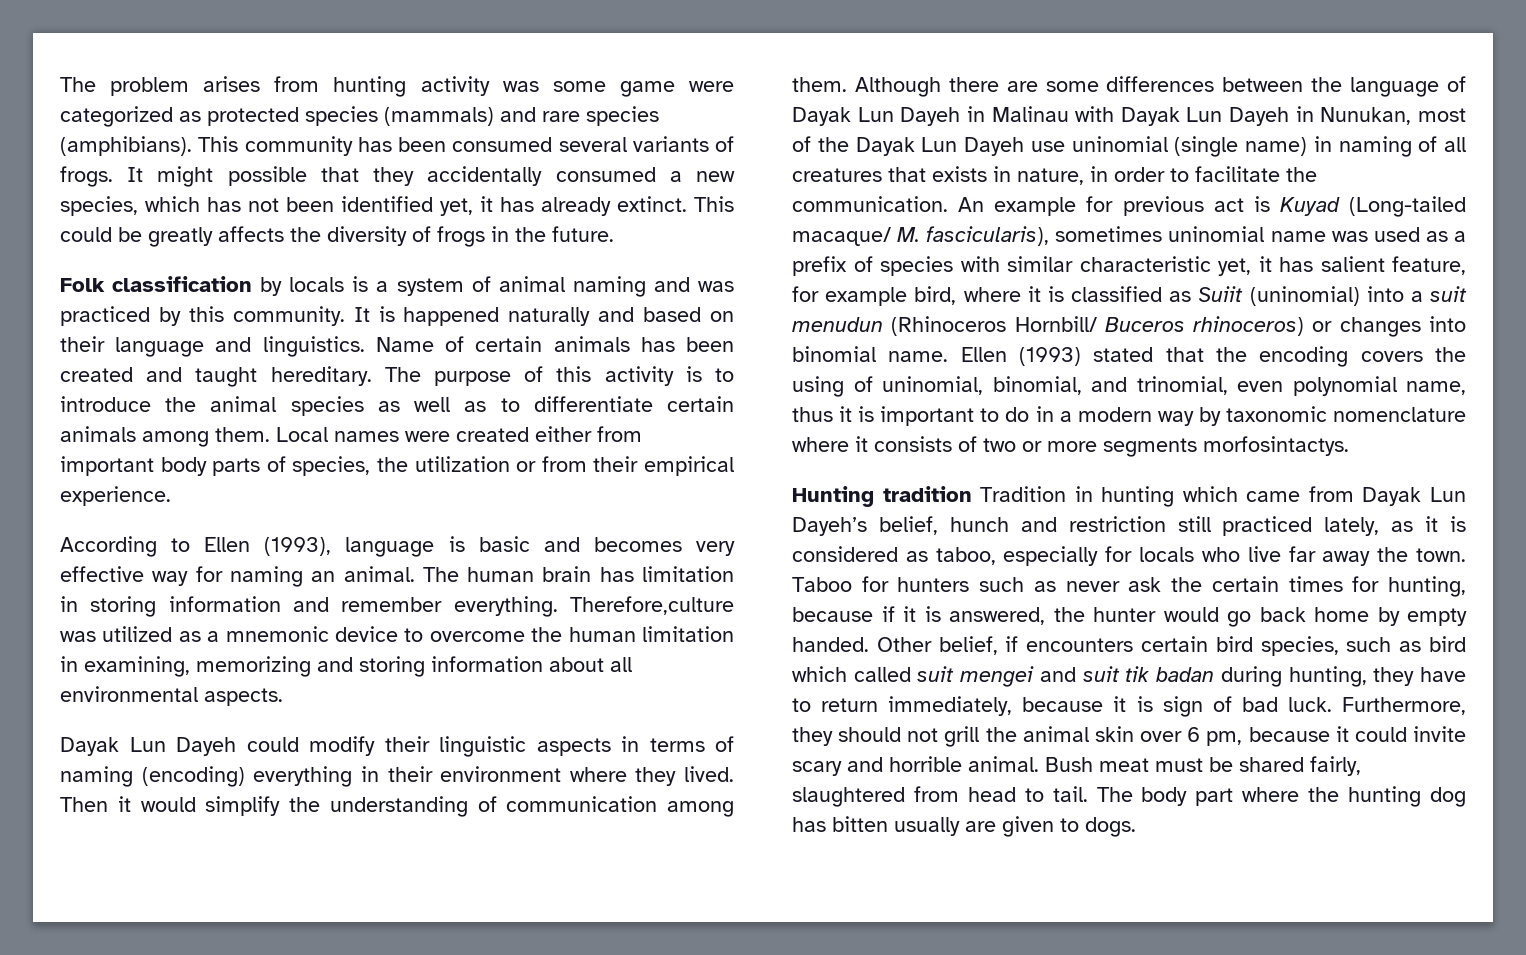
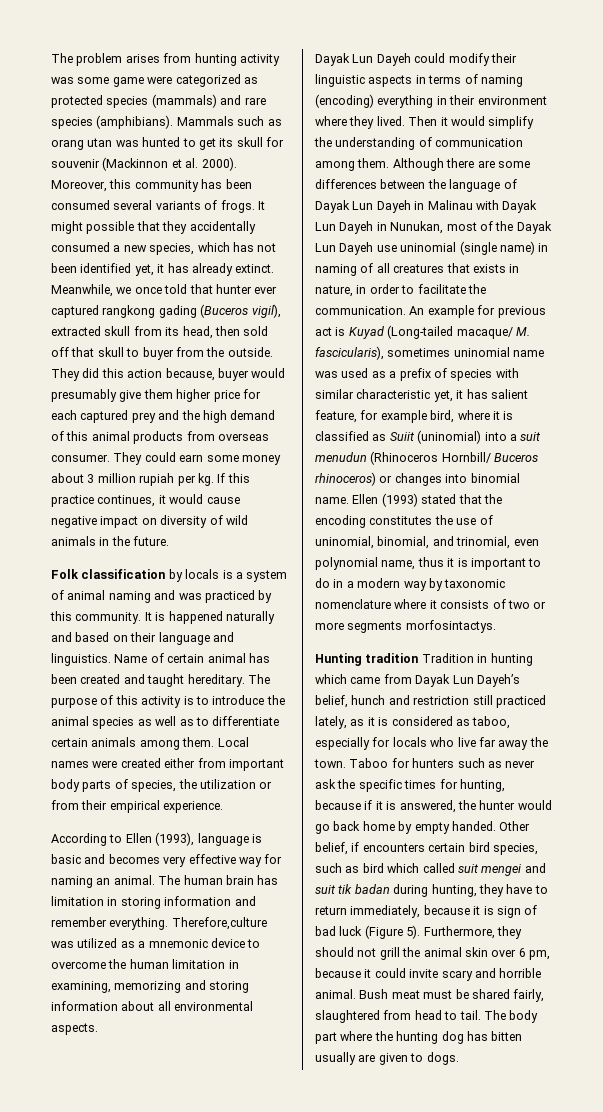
- This community has been consumed several variants of frogs.
+ Mammals such as orang utan was hunted to get its skull for souvenir (Mackinnon et al. 2000). Moreover, this community has been consumed several variants of frogs.
- This could be greatly affects the diversity of frogs in the future.
+ Meanwhile, we once told that hunter ever captured rangkong gading (Buceros vigil), extracted skull from its head, then sold off that skull to buyer from the outside. They did this action because, buyer would presumably give them higher price for each captured prey and the high demand of this animal products from overseas consumer. They could earn some money about 3 million rupiah per kg. If this practice continues, it would cause negative impact on diversity of wild animals in the future.
- Name of certain animals has been created and taught hereditary.
+ Name of certain animal has been created and taught hereditary.
- Ellen (1993) stated that the encoding covers the using of uninomial, binomial, and trinomial, even polynomial name, thus it is important to do in a modern way by taxonomic nomenclature where it consists of two or more segments morfosintactys.
+ Ellen (1993) stated that the encoding constitutes the use of uninomial, binomial, and trinomial, even polynomial name, thus it is important to do in a modern way by taxonomic nomenclature where it consists of two or more segments morfosintactys.
- Taboo for hunters such as never ask the certain times for hunting, because if it is answered, the hunter would go back home by empty handed.
+ Taboo for hunters such as never ask the specific times for hunting, because if it is answered, the hunter would go back home by empty handed.
- Other belief, if encounters certain bird species, such as bird which called suit mengei and suit tik badan during hunting, they have to return immediately, because it is sign of bad luck.
+ Other belief, if encounters certain bird species, such as bird which called suit mengei and suit tik badan during hunting, they have to return immediately, because it is sign of bad luck (Figure 5).

